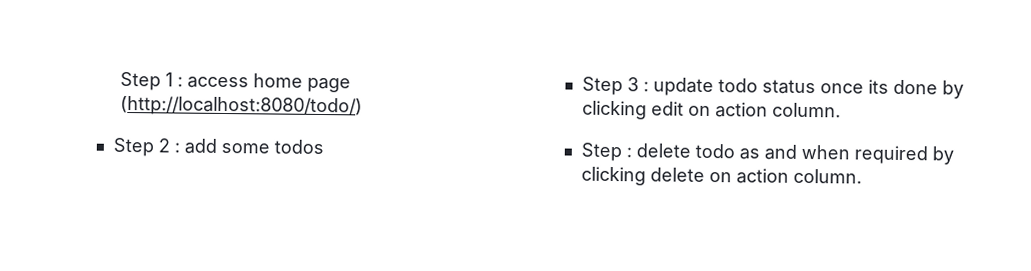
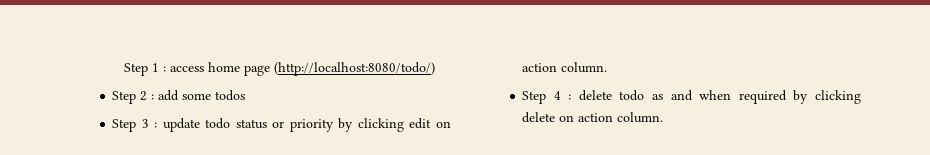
- Step 3 : update todo status once its done by clicking edit on action column.
+ Step 3 : update todo status or priority by clicking edit on action column.
- Step : delete todo as and when required by clicking delete on action column.
+ Step 4 : delete todo as and when required by clicking delete on action column.

